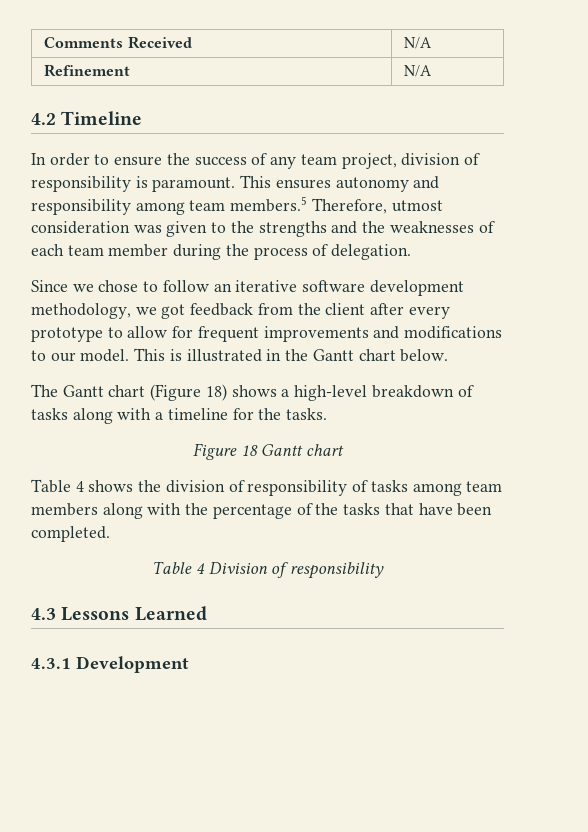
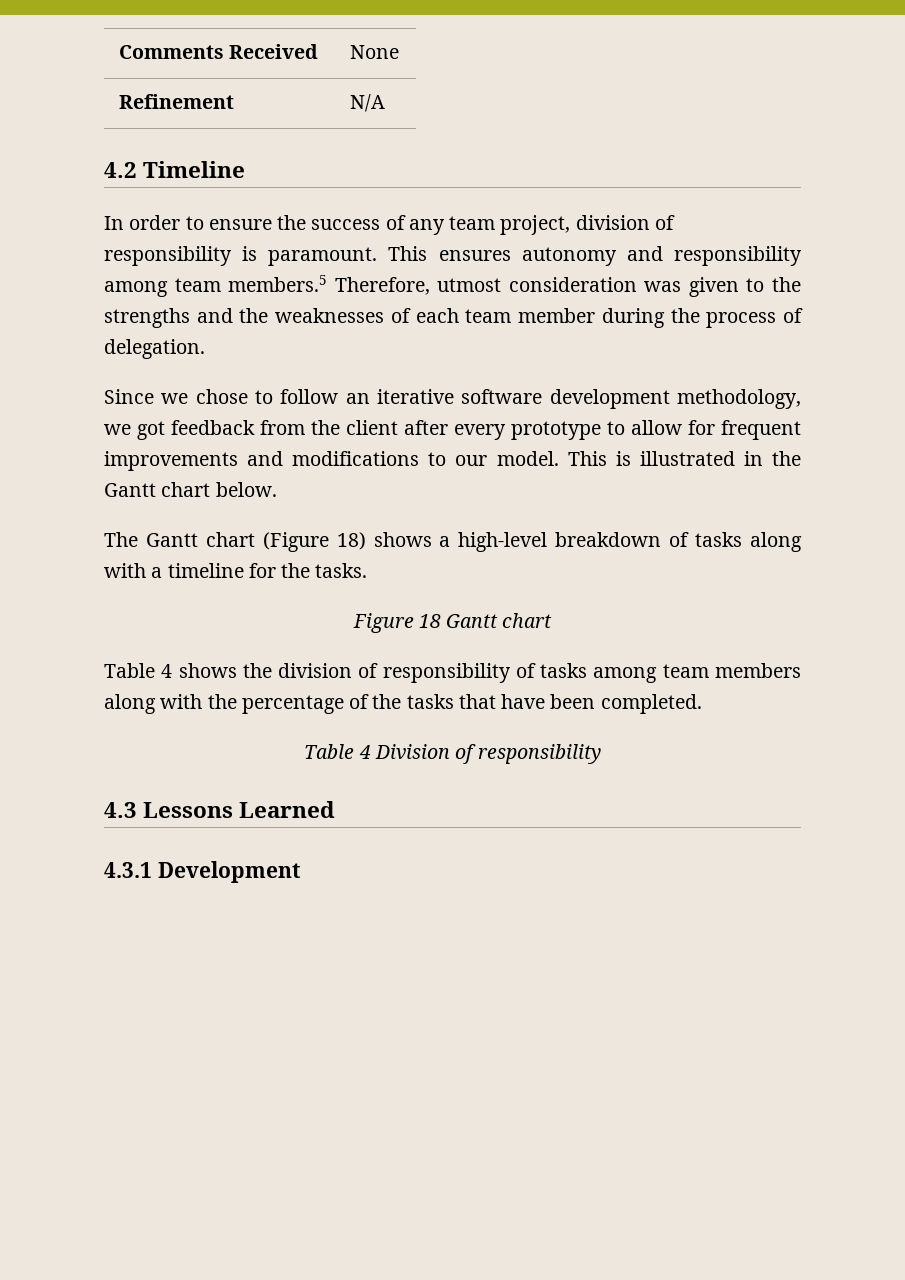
- Comments Received | N/A
+ Comments Received | None

